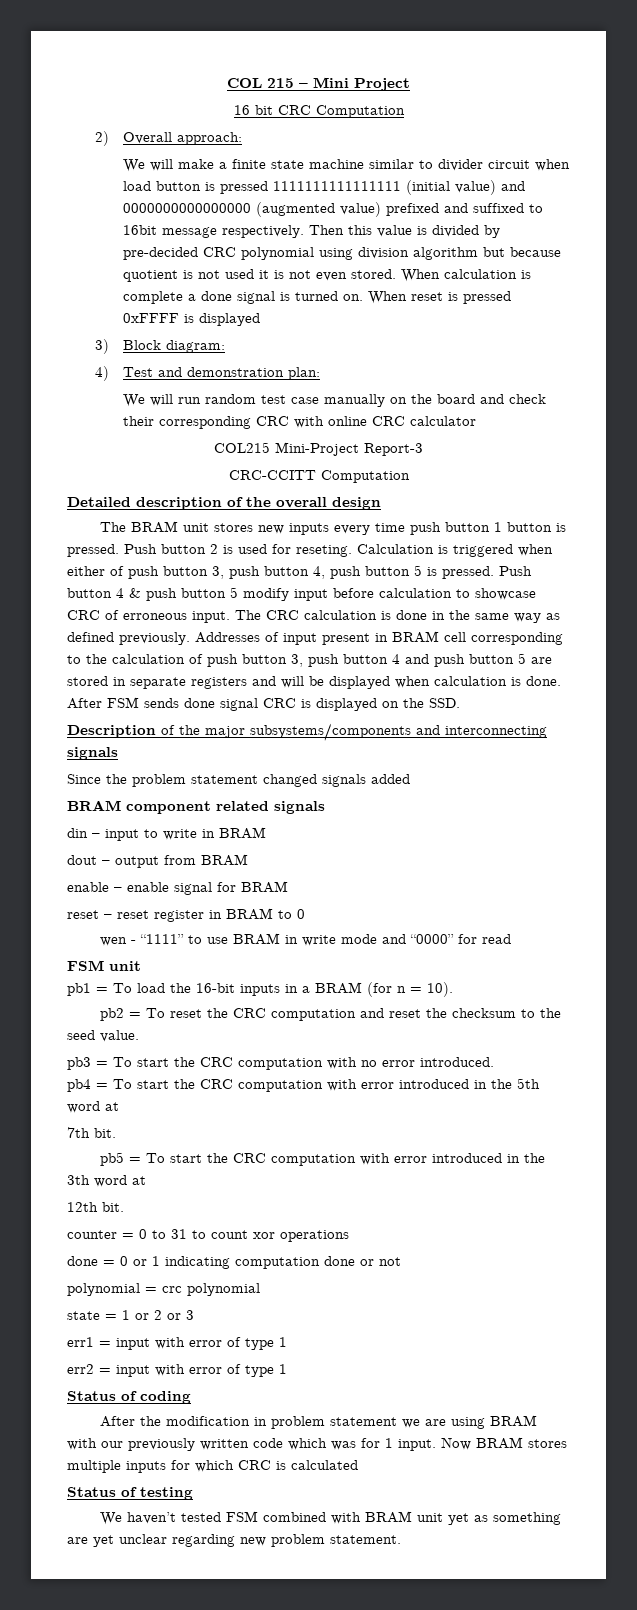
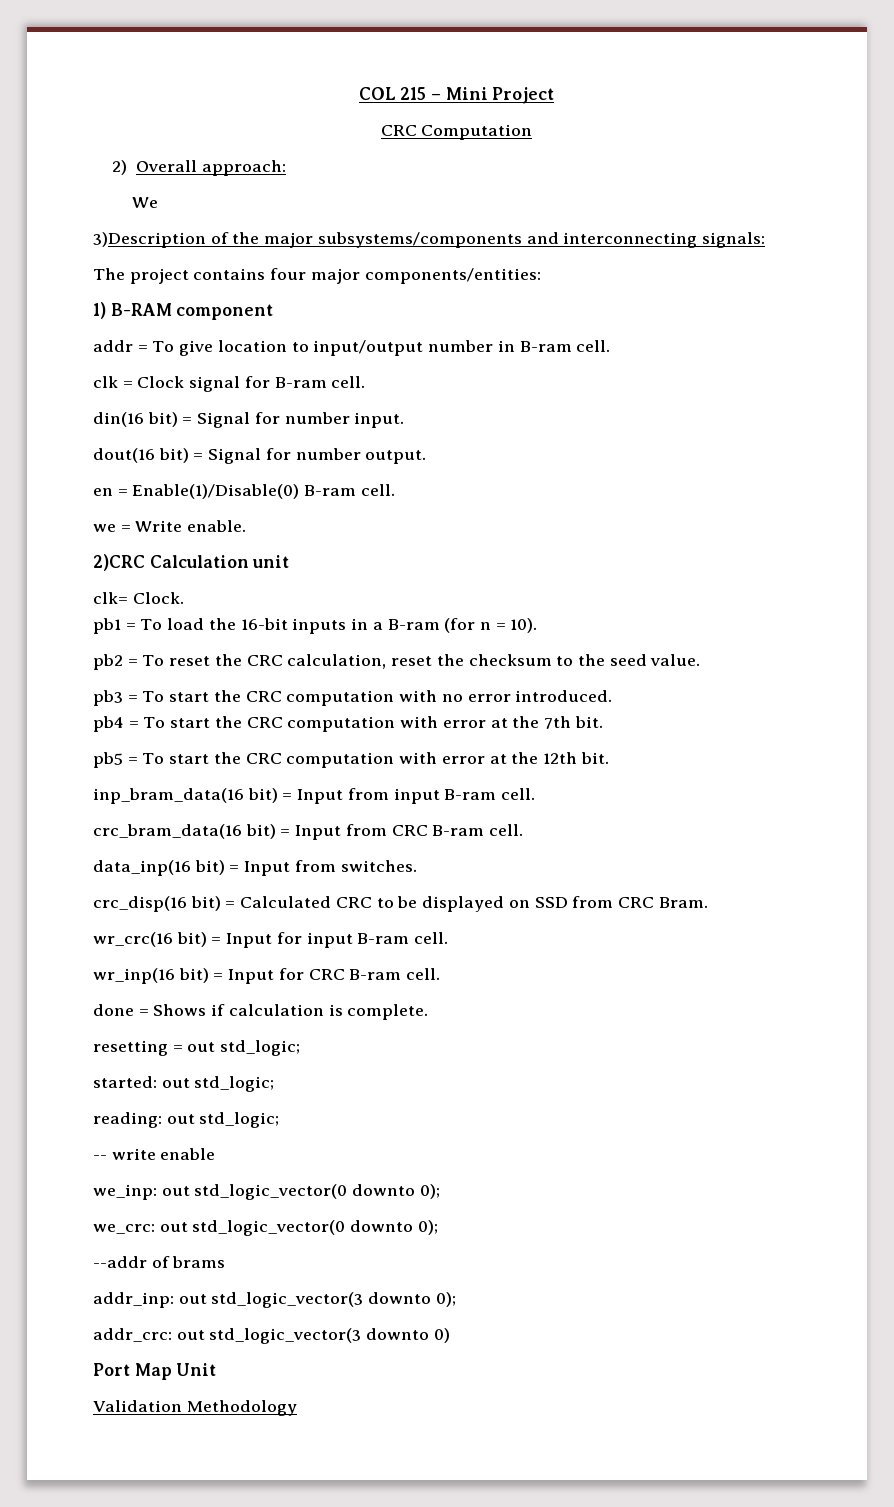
- 16 bit CRC Computation
+ CRC Computation
- We will make a finite state machine similar to divider circuit when load button is pressed 1111111111111111 (initial value) and 0000000000000000 (augmented value) prefixed and suffixed to 16bit message respectively. Then this value is divided by pre-decided CRC polynomial using division algorithm but because quotient is not used it is not even stored. When calculation is complete a done signal is turned on. When reset is pressed 0xFFFF is displayed
- 3) Block diagram:
- 4) Test and demonstration plan:
- We will run random test case manually on the board and check their corresponding CRC with online CRC calculator
- COL215 Mini-Project Report-3
- CRC-CCITT Computation
- Detailed description of the overall design
- The BRAM unit stores new inputs every time push button 1 button is pressed. Push button 2 is used for reseting. Calculation is triggered when either of push button 3, push button 4, push button 5 is pressed. Push button 4 & push button 5 modify input before calculation to showcase CRC of erroneous input. The CRC calculation is done in the same way as defined previously. Addresses of input present in BRAM cell corresponding to the calculation of push button 3, push button 4 and push button 5 are stored in separate registers and will be displayed when calculation is done. After FSM sends done signal CRC is displayed on the SSD.
- Description of the major subsystems/components and interconnecting signals
- Since the problem statement changed signals added
- BRAM component related signals
- din – input to write in BRAM
- dout – output from BRAM
- enable – enable signal for BRAM
- reset – reset register in BRAM to 0
- wen - “1111” to use BRAM in write mode and “0000” for read
- FSM unit
+ We
+ 3)Description of the major subsystems/components and interconnecting signals:
+ The project contains four major components/entities:
+ 1) B-RAM component
+ addr = To give location to input/output number in B-ram cell.
+ clk = Clock signal for B-ram cell.
+ din(16 bit) = Signal for number input.
+ dout(16 bit) = Signal for number output.
+ en = Enable(1)/Disable(0) B-ram cell.
+ we = Write enable.
+ 2)CRC Calculation unit
+ clk= Clock.
- pb1 = To load the 16-bit inputs in a BRAM (for n = 10).
+ pb1 = To load the 16-bit inputs in a B-ram (for n = 10).
- pb2 = To reset the CRC computation and reset the checksum to the seed value.
+ pb2 = To reset the CRC calculation, reset the checksum to the seed value.
- pb4 = To start the CRC computation with error introduced in the 5th word at
- 7th bit.
+ pb4 = To start the CRC computation with error at the 7th bit.
- pb5 = To start the CRC computation with error introduced in the 3th word at
- 12th bit.
- counter = 0 to 31 to count xor operations
- done = 0 or 1 indicating computation done or not
- polynomial = crc polynomial
- state = 1 or 2 or 3
- err1 = input with error of type 1
- err2 = input with error of type 1
- Status of coding
- After the modification in problem statement we are using BRAM with our previously written code which was for 1 input. Now BRAM stores multiple inputs for which CRC is calculated
- Status of testing
- We haven’t tested FSM combined with BRAM unit yet as something are yet unclear regarding new problem statement.
+ pb5 = To start the CRC computation with error at the 12th bit.
+ inp_bram_data(16 bit) = Input from input B-ram cell.
+ crc_bram_data(16 bit) = Input from CRC B-ram cell.
+ data_inp(16 bit) = Input from switches.
+ crc_disp(16 bit) = Calculated CRC to be displayed on SSD from CRC Bram.
+ wr_crc(16 bit) = Input for input B-ram cell.
+ wr_inp(16 bit) = Input for CRC B-ram cell.
+ done = Shows if calculation is complete.
+ resetting = out std_logic;
+ started: out std_logic;
+ reading: out std_logic;
+ -- write enable
+ we_inp: out std_logic_vector(0 downto 0);
+ we_crc: out std_logic_vector(0 downto 0);
+ --addr of brams
+ addr_inp: out std_logic_vector(3 downto 0);
+ addr_crc: out std_logic_vector(3 downto 0)
+ Port Map Unit
+ Validation Methodology

